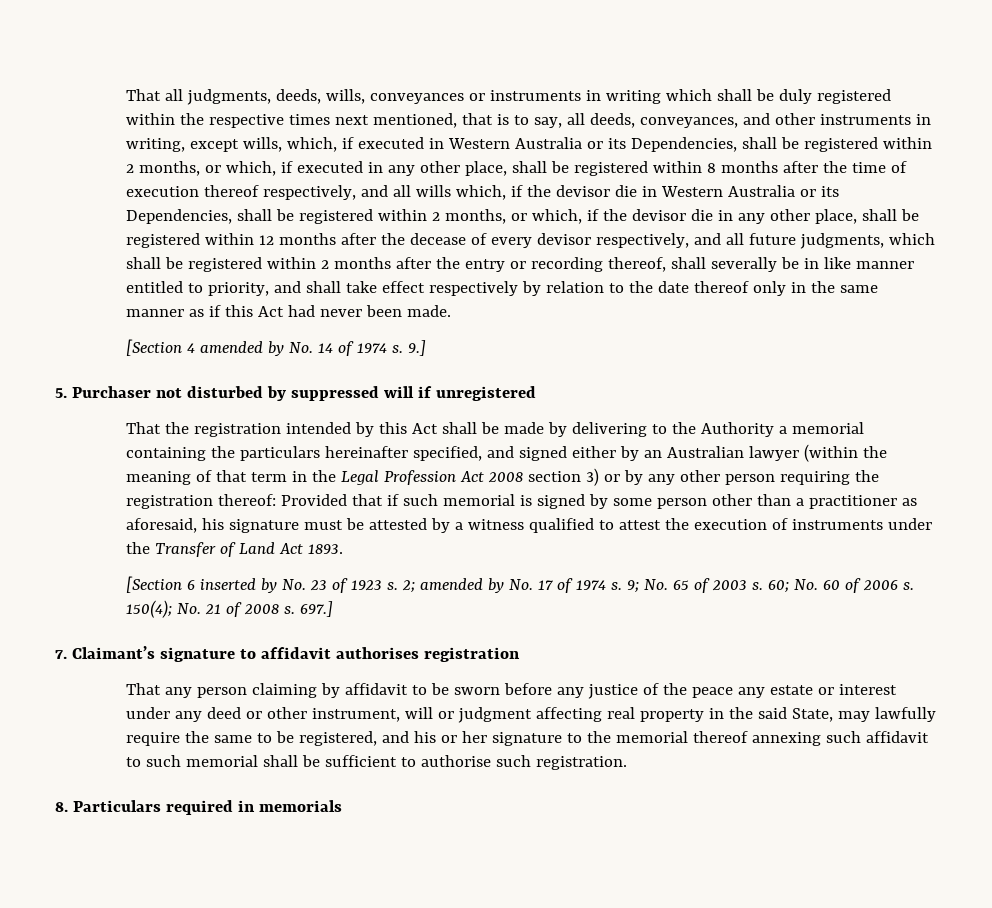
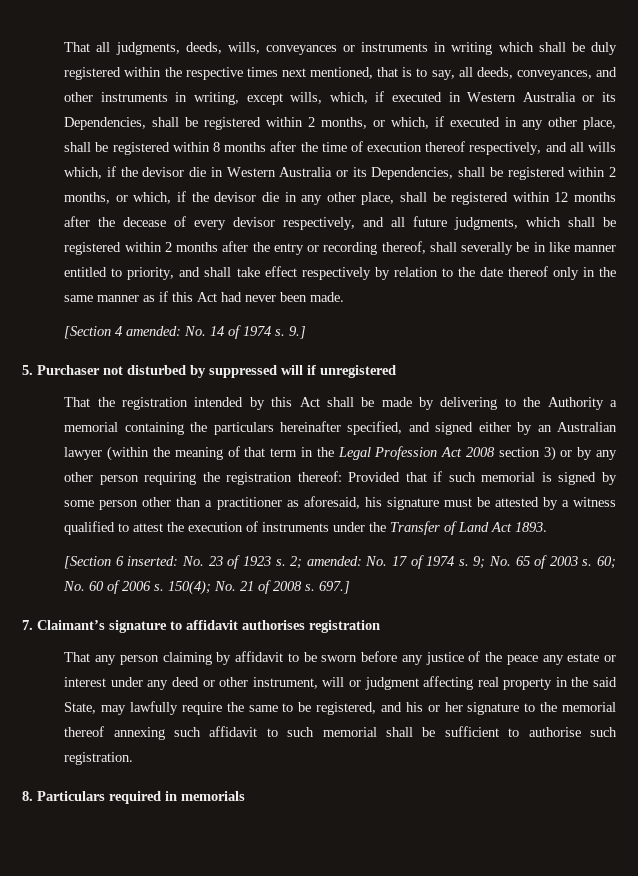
- [Section 4 amended by No. 14 of 1974 s.
+ [Section 4 amended: No. 14 of 1974 s.
- [Section 6 inserted by No. 23 of 1923 s.
+ [Section 6 inserted: No. 23 of 1923 s.
- 2; amended by No. 17 of 1974 s.
+ 2; amended: No. 17 of 1974 s.

